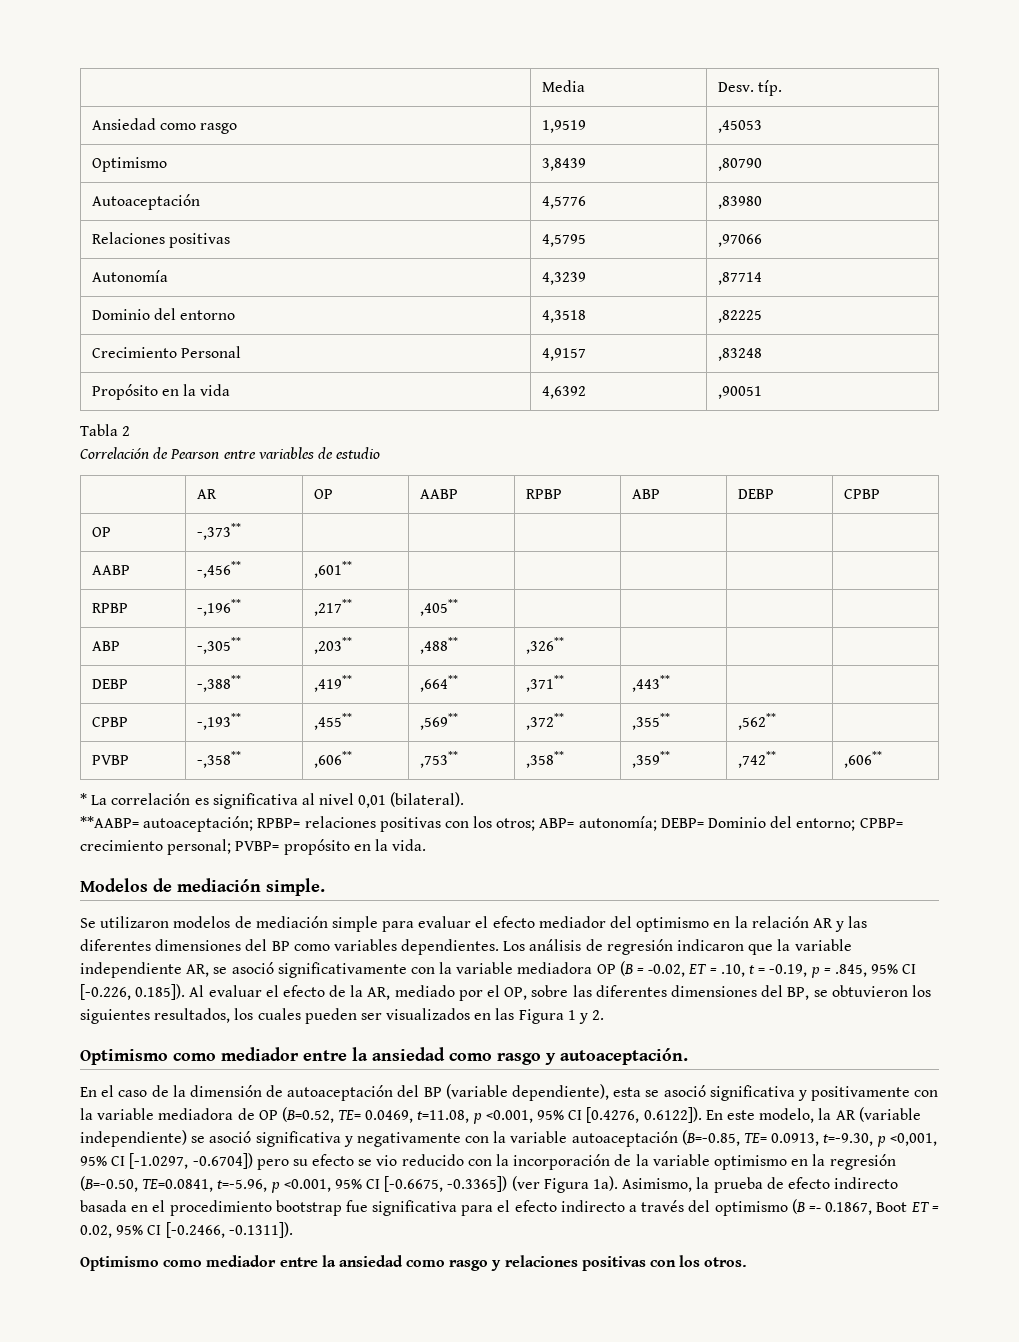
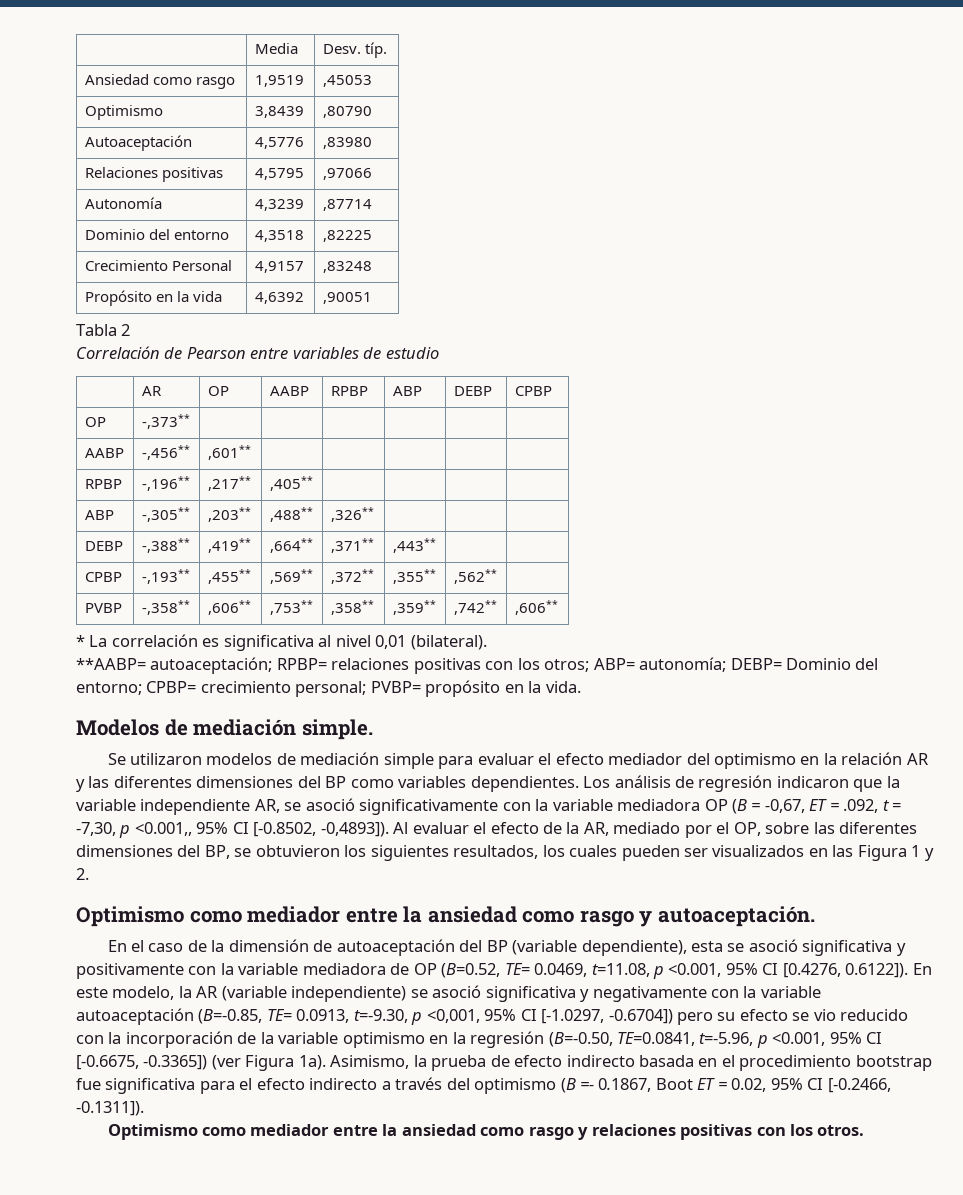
- Los análisis de regresión indicaron que la variable independiente AR, se asoció significativamente con la variable mediadora OP (B = -0.02, ET = .10, t = -0.19, p = .845, 95% CI [-0.226, 0.185]). Al evaluar el efecto de la AR, mediado por el OP, sobre las diferentes dimensiones del BP, se obtuvieron los siguientes resultados, los cuales pueden ser visualizados en las Figura 1 y 2.
+ Los análisis de regresión indicaron que la variable independiente AR, se asoció significativamente con la variable mediadora OP (B = -0,67, ET = .092, t = -7,30, p <0.001,, 95% CI [-0.8502, -0,4893]). Al evaluar el efecto de la AR, mediado por el OP, sobre las diferentes dimensiones del BP, se obtuvieron los siguientes resultados, los cuales pueden ser visualizados en las Figura 1 y 2.

